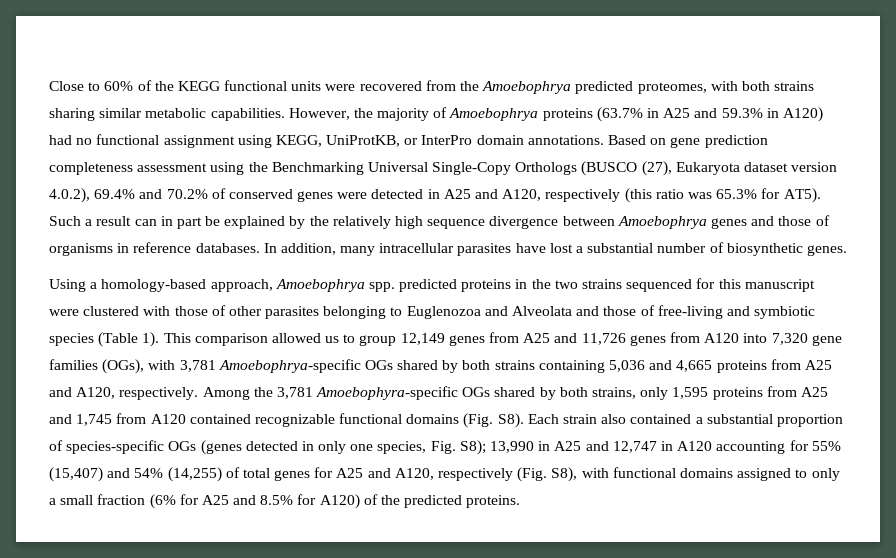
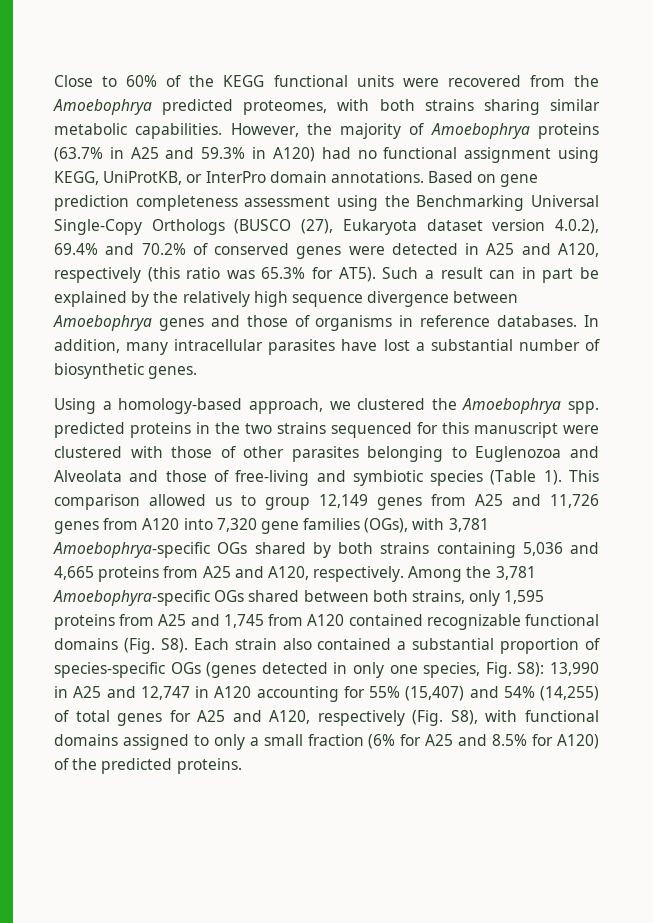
- Using a homology-based approach, Amoebophrya spp. predicted proteins in the two strains sequenced for this manuscript were clustered with those of other parasites belonging to Euglenozoa and Alveolata and those of free-living and symbiotic species (Table 1).
+ Using a homology-based approach, we clustered the Amoebophrya spp. predicted proteins in the two strains sequenced for this manuscript were clustered with those of other parasites belonging to Euglenozoa and Alveolata and those of free-living and symbiotic species (Table 1).
- Among the 3,781 Amoebophyra-specific OGs shared by both strains, only 1,595 proteins from A25 and 1,745 from A120 contained recognizable functional domains (Fig. S8). Each strain also contained a substantial proportion of species-specific OGs (genes detected in only one species, Fig. S8);
+ Among the 3,781 Amoebophyra-specific OGs shared between both strains, only 1,595 proteins from A25 and 1,745 from A120 contained recognizable functional domains (Fig. S8). Each strain also contained a substantial proportion of species-specific OGs (genes detected in only one species, Fig. S8):

